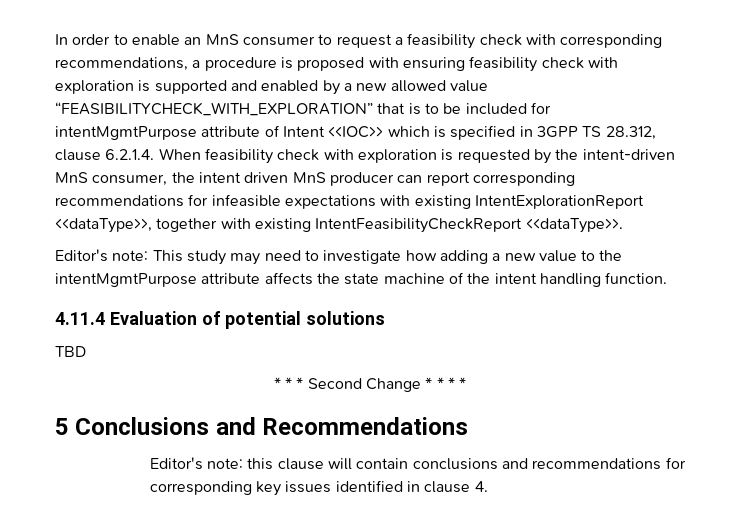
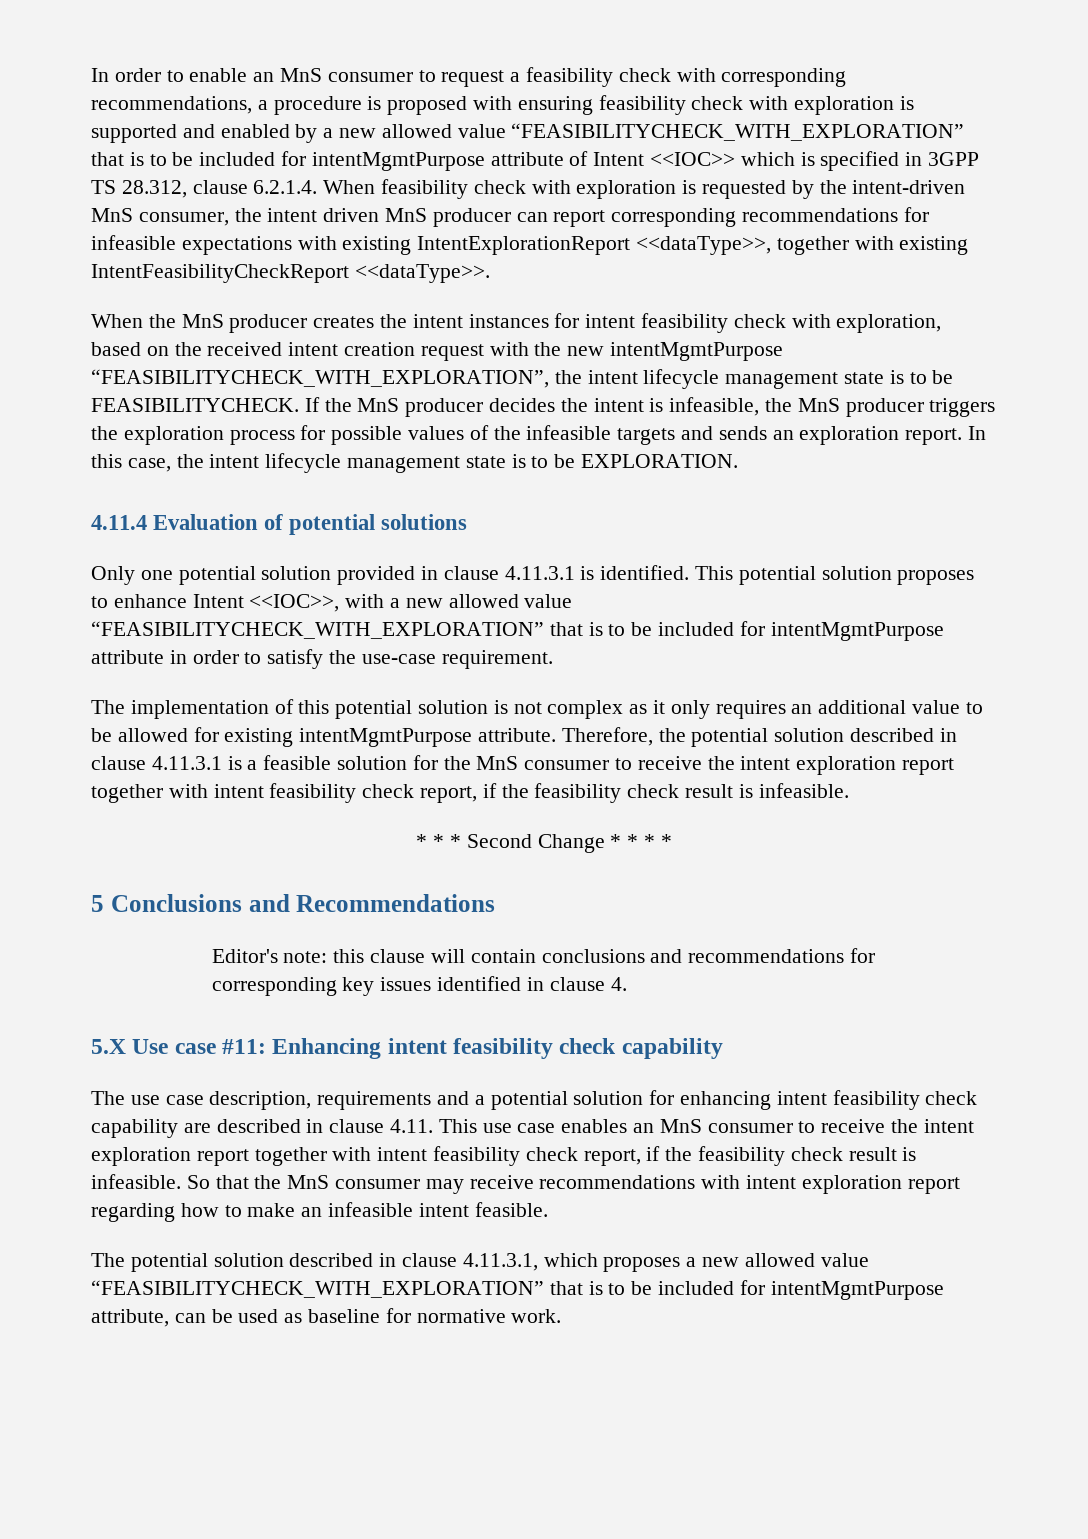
- Editor's note: This study may need to investigate how adding a new value to the intentMgmtPurpose attribute affects the state machine of the intent handling function.
+ When the MnS producer creates the intent instances for intent feasibility check with exploration, based on the received intent creation request with the new intentMgmtPurpose “FEASIBILITYCHECK_WITH_EXPLORATION”, the intent lifecycle management state is to be FEASIBILITYCHECK. If the MnS producer decides the intent is infeasible, the MnS producer triggers the exploration process for possible values of the infeasible targets and sends an exploration report. In this case, the intent lifecycle management state is to be EXPLORATION.
- TBD
+ Only one potential solution provided in clause 4.11.3.1 is identified. This potential solution proposes to enhance Intent <<IOC>>, with a new allowed value “FEASIBILITYCHECK_WITH_EXPLORATION” that is to be included for intentMgmtPurpose attribute in order to satisfy the use-case requirement.
+ The implementation of this potential solution is not complex as it only requires an additional value to be allowed for existing intentMgmtPurpose attribute. Therefore, the potential solution described in clause 4.11.3.1 is a feasible solution for the MnS consumer to receive the intent exploration report together with intent feasibility check report, if the feasibility check result is infeasible.
+ 5.X Use case #11: Enhancing intent feasibility check capability
+ The use case description, requirements and a potential solution for enhancing intent feasibility check capability are described in clause 4.11. This use case enables an MnS consumer to receive the intent exploration report together with intent feasibility check report, if the feasibility check result is infeasible. So that the MnS consumer may receive recommendations with intent exploration report regarding how to make an infeasible intent feasible.
+ The potential solution described in clause 4.11.3.1, which proposes a new allowed value “FEASIBILITYCHECK_WITH_EXPLORATION” that is to be included for intentMgmtPurpose attribute, can be used as baseline for normative work.

